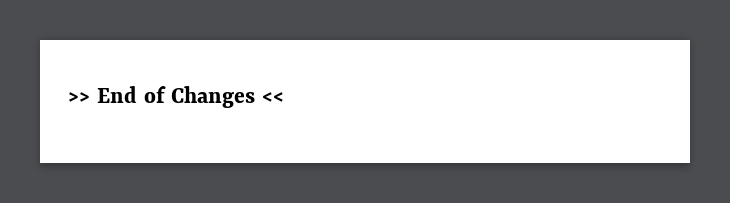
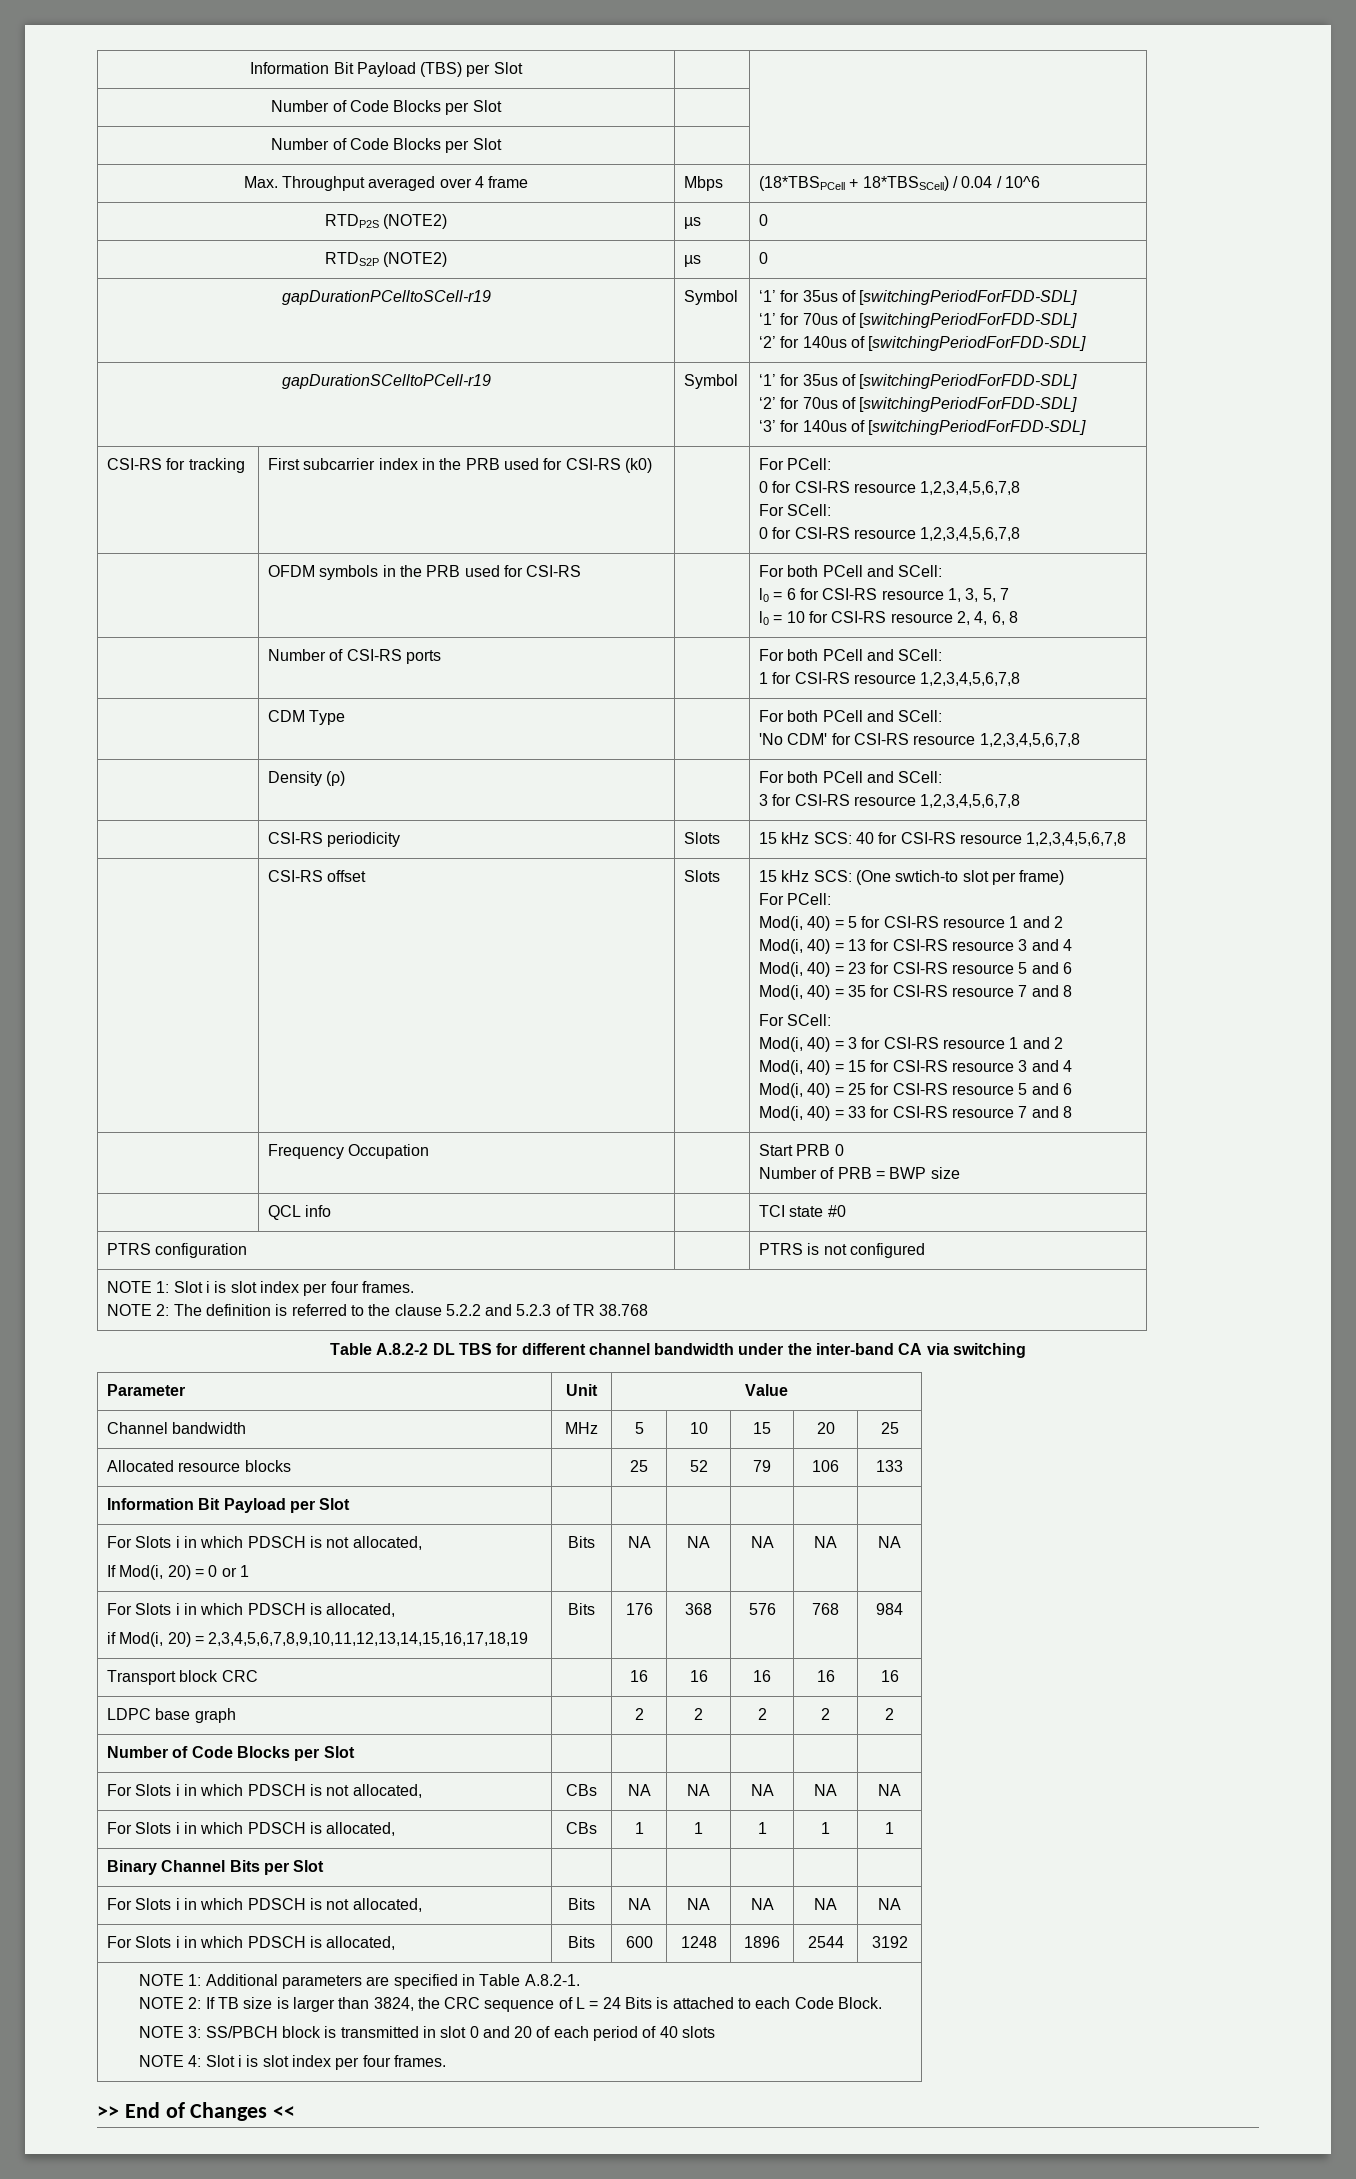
+ Information Bit Payload (TBS) per Slot | |
+ Number of Code Blocks per Slot | |
+ Number of Code Blocks per Slot | |
+ Max. Throughput averaged over 4 frame | Mbps | (18*TBSPCell + 18*TBSSCell) / 0.04 / 10^6
+ RTDP2S (NOTE2) | µs | 0
+ RTDS2P (NOTE2) | µs | 0
+ gapDurationPCelltoSCell-r19 | Symbol | ‘1’ for 35us of [switchingPeriodForFDD-SDL]
+ ‘1’ for 70us of [switchingPeriodForFDD-SDL]
+ ‘2’ for 140us of [switchingPeriodForFDD-SDL]
+ gapDurationSCelltoPCell-r19 | Symbol | ‘1’ for 35us of [switchingPeriodForFDD-SDL]
+ ‘2’ for 70us of [switchingPeriodForFDD-SDL]
+ ‘3’ for 140us of [switchingPeriodForFDD-SDL]
+ CSI-RS for tracking | First subcarrier index in the PRB used for CSI-RS (k0) | | For PCell:
+ 0 for CSI-RS resource 1,2,3,4,5,6,7,8
+ For SCell:
+ 0 for CSI-RS resource 1,2,3,4,5,6,7,8
+ | OFDM symbols in the PRB used for CSI-RS | | For both PCell and SCell:
+ l0 = 6 for CSI-RS resource 1, 3, 5, 7
+ l0 = 10 for CSI-RS resource 2, 4, 6, 8
+ | Number of CSI-RS ports | | For both PCell and SCell:
+ 1 for CSI-RS resource 1,2,3,4,5,6,7,8
+ | CDM Type | | For both PCell and SCell:
+ 'No CDM' for CSI-RS resource 1,2,3,4,5,6,7,8
+ | Density (ρ) | | For both PCell and SCell:
+ 3 for CSI-RS resource 1,2,3,4,5,6,7,8
+ | CSI-RS periodicity | Slots | 15 kHz SCS: 40 for CSI-RS resource 1,2,3,4,5,6,7,8
+ | CSI-RS offset | Slots | 15 kHz SCS: (One swtich-to slot per frame)
+ For PCell:
+ Mod(i, 40) = 5 for CSI-RS resource 1 and 2
+ Mod(i, 40) = 13 for CSI-RS resource 3 and 4
+ Mod(i, 40) = 23 for CSI-RS resource 5 and 6
+ Mod(i, 40) = 35 for CSI-RS resource 7 and 8
+ For SCell:
+ Mod(i, 40) = 3 for CSI-RS resource 1 and 2
+ Mod(i, 40) = 15 for CSI-RS resource 3 and 4
+ Mod(i, 40) = 25 for CSI-RS resource 5 and 6
+ Mod(i, 40) = 33 for CSI-RS resource 7 and 8
+ | Frequency Occupation | | Start PRB 0
+ Number of PRB = BWP size
+ | QCL info | | TCI state #0
+ PTRS configuration | | PTRS is not configured
+ NOTE 1: Slot i is slot index per four frames.
+ NOTE 2: The definition is referred to the clause 5.2.2 and 5.2.3 of TR 38.768
+ Table A.8.2-2 DL TBS for different channel bandwidth under the inter-band CA via switching
+ Parameter | Unit | Value
+ Channel bandwidth | MHz | 5 | 10 | 15 | 20 | 25
+ Allocated resource blocks | | 25 | 52 | 79 | 106 | 133
+ Information Bit Payload per Slot | | | | | |
+ For Slots i in which PDSCH is not allocated,
+ If Mod(i, 20) = 0 or 1 | Bits | NA | NA | NA | NA | NA
+ For Slots i in which PDSCH is allocated,
+ if Mod(i, 20) = 2,3,4,5,6,7,8,9,10,11,12,13,14,15,16,17,18,19 | Bits | 176 | 368 | 576 | 768 | 984
+ Transport block CRC | | 16 | 16 | 16 | 16 | 16
+ LDPC base graph | | 2 | 2 | 2 | 2 | 2
+ Number of Code Blocks per Slot | | | | | |
+ For Slots i in which PDSCH is not allocated, | CBs | NA | NA | NA | NA | NA
+ For Slots i in which PDSCH is allocated, | CBs | 1 | 1 | 1 | 1 | 1
+ Binary Channel Bits per Slot | | | | | |
+ For Slots i in which PDSCH is not allocated, | Bits | NA | NA | NA | NA | NA
+ For Slots i in which PDSCH is allocated, | Bits | 600 | 1248 | 1896 | 2544 | 3192
+ NOTE 1: Additional parameters are specified in Table A.8.2-1.
+ NOTE 2: If TB size is larger than 3824, the CRC sequence of L = 24 Bits is attached to each Code Block.
+ NOTE 3: SS/PBCH block is transmitted in slot 0 and 20 of each period of 40 slots
+ NOTE 4: Slot i is slot index per four frames.

